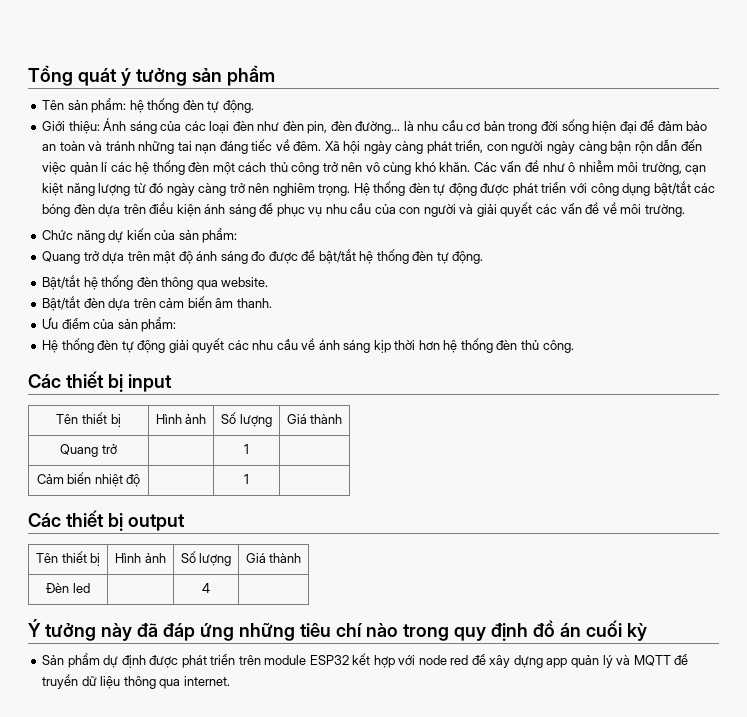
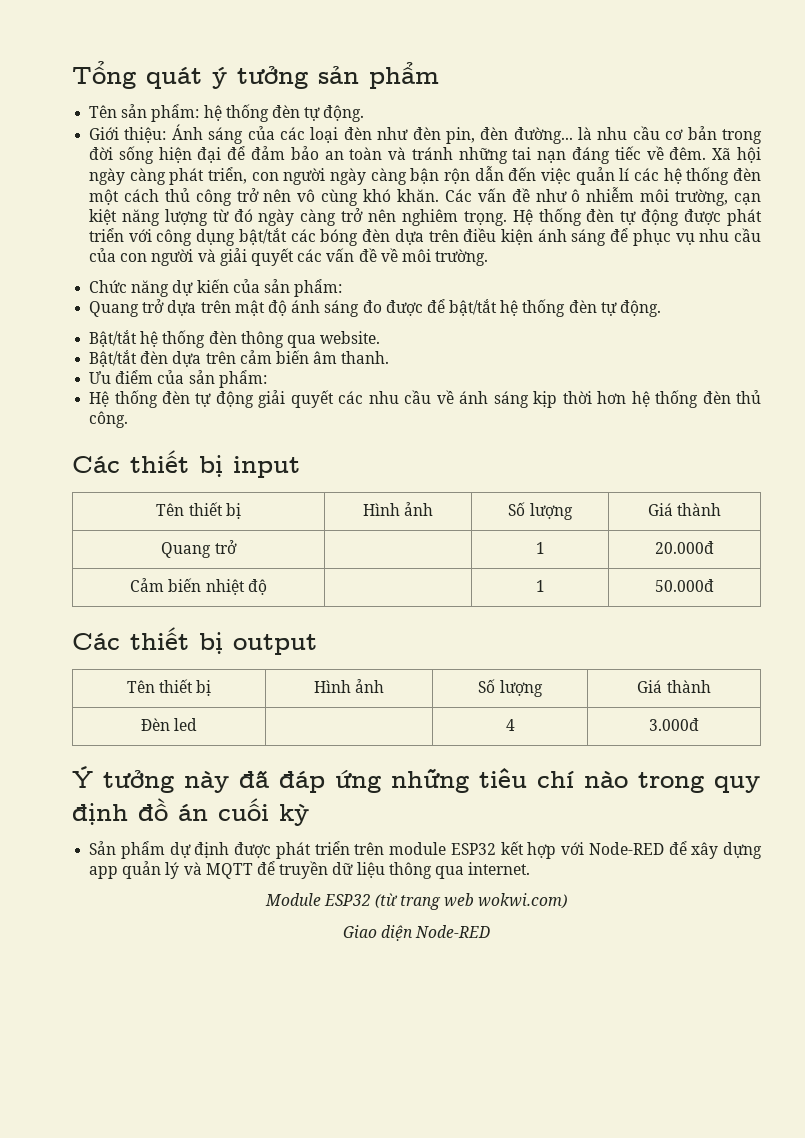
- Quang trở | | 1 |
+ Quang trở | | 1 | 20.000đ
- Cảm biến nhiệt độ | | 1 |
+ Cảm biến nhiệt độ | | 1 | 50.000đ
- Đèn led | | 4 |
+ Đèn led | | 4 | 3.000đ
- Sản phẩm dự định được phát triển trên module ESP32 kết hợp với node red để xây dựng app quản lý và MQTT để truyền dữ liệu thông qua internet.
+ Sản phẩm dự định được phát triển trên module ESP32 kết hợp với Node-RED để xây dựng app quản lý và MQTT để truyền dữ liệu thông qua internet.
+ Module ESP32 (từ trang web wokwi.com)
+ Giao diện Node-RED

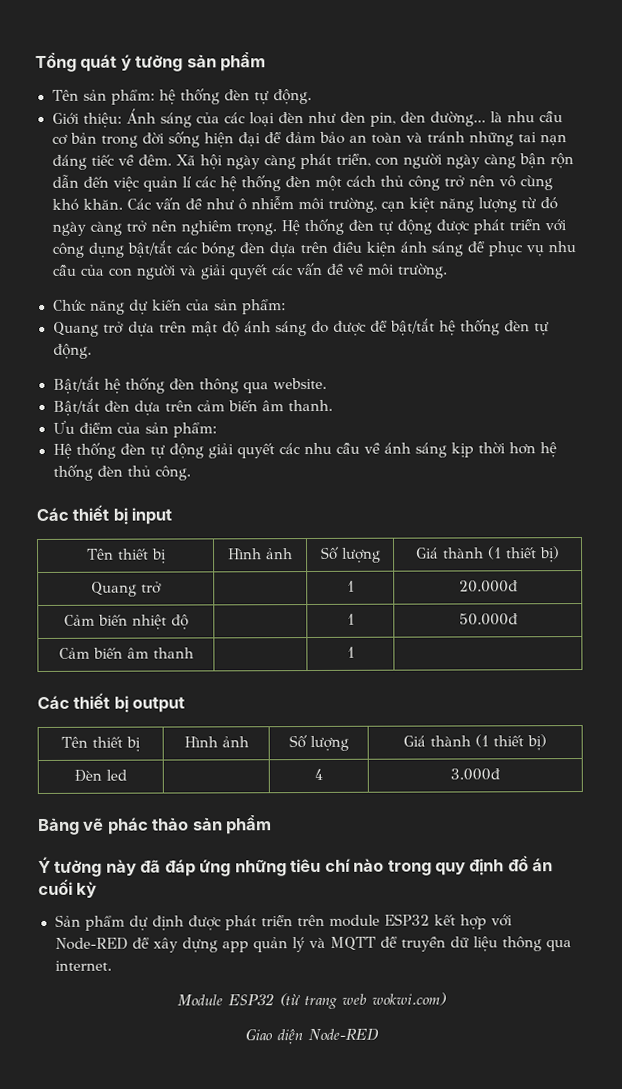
  Các thiết bị input
- Tên thiết bị | Hình ảnh | Số lượng | Giá thành
+ Tên thiết bị | Hình ảnh | Số lượng | Giá thành (1 thiết bị)
+ Cảm biến âm thanh | | 1 |
  Các thiết bị output
- Tên thiết bị | Hình ảnh | Số lượng | Giá thành
+ Tên thiết bị | Hình ảnh | Số lượng | Giá thành (1 thiết bị)
+ Bảng vẽ phác thảo sản phẩm

